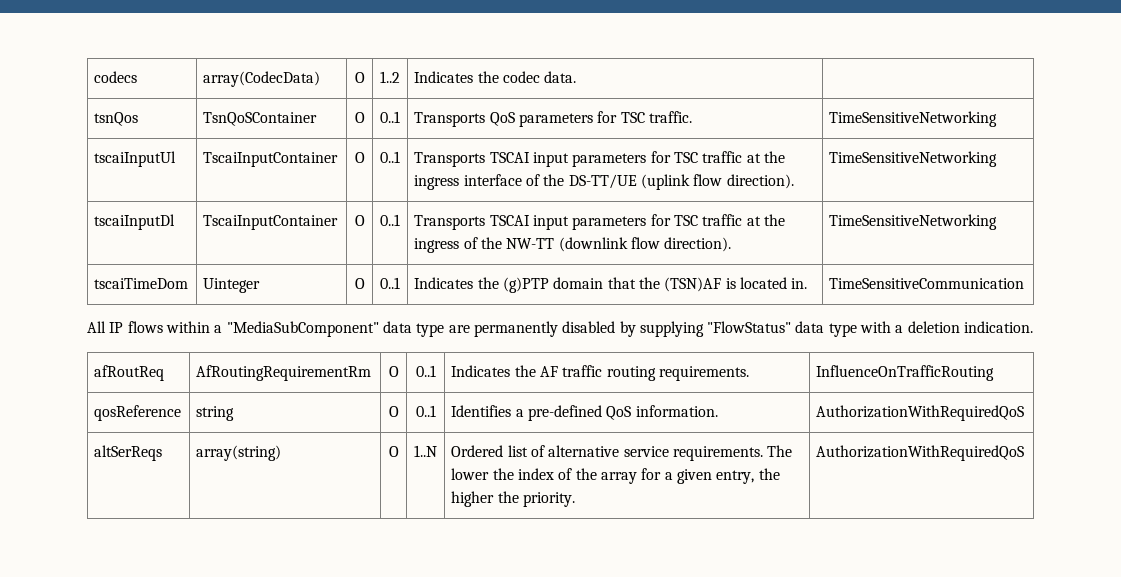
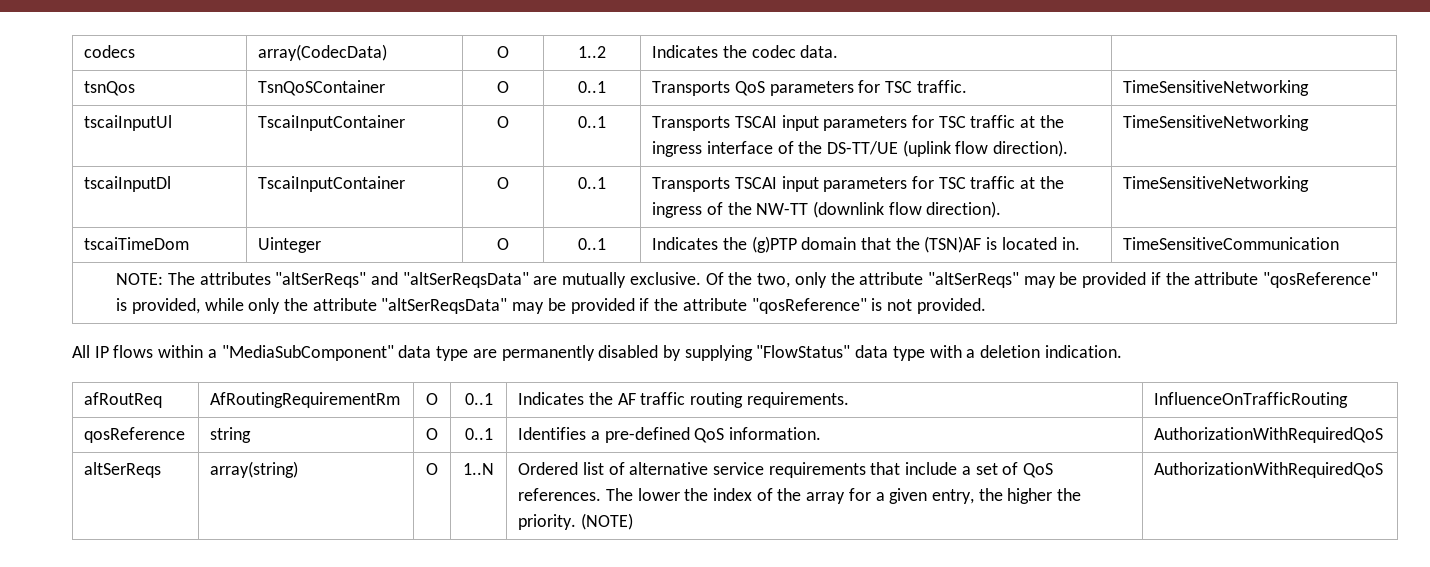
+ NOTE: The attributes "altSerReqs" and "altSerReqsData" are mutually exclusive. Of the two, only the attribute "altSerReqs" may be provided if the attribute "qosReference" is provided, while only the attribute "altSerReqsData" may be provided if the attribute "qosReference" is not provided.
- altSerReqs | array(string) | O | 1..N | Ordered list of alternative service requirements. The lower the index of the array for a given entry, the higher the priority. | AuthorizationWithRequiredQoS
+ altSerReqs | array(string) | O | 1..N | Ordered list of alternative service requirements that include a set of QoS references. The lower the index of the array for a given entry, the higher the priority. (NOTE) | AuthorizationWithRequiredQoS

